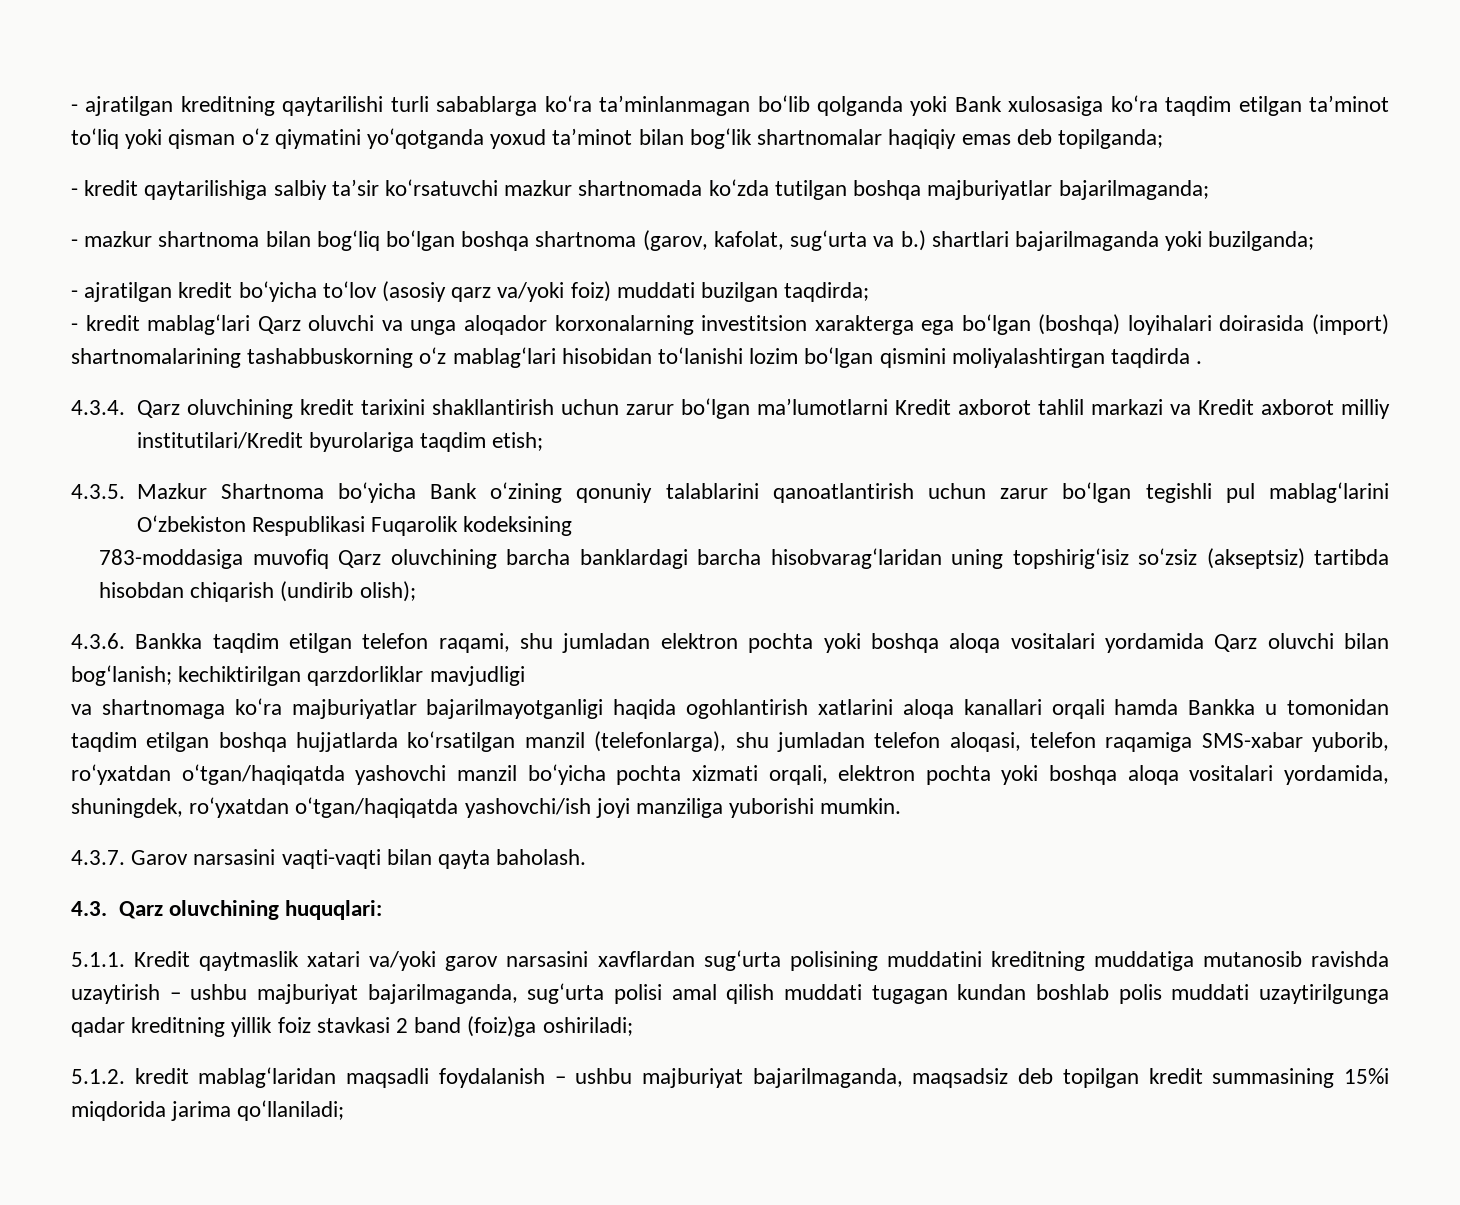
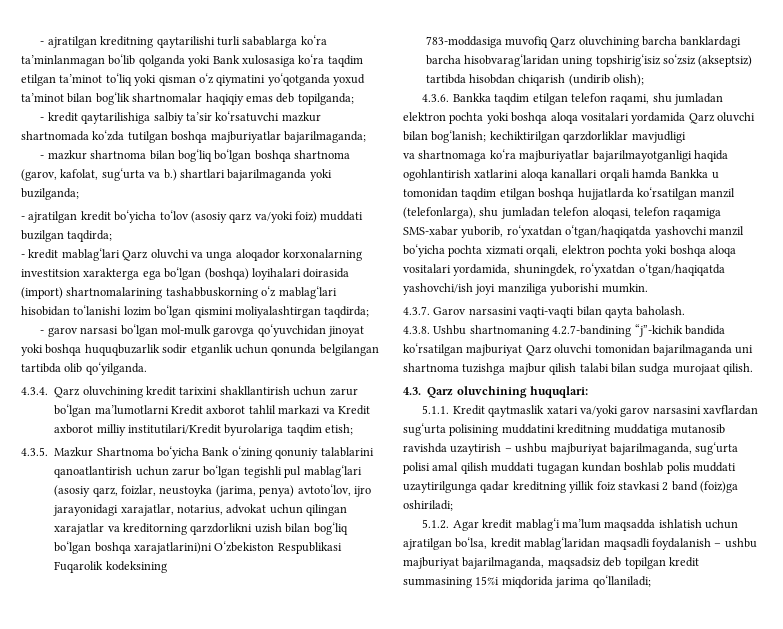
- - kredit mablag‘lari Qarz oluvchi va unga aloqador korxonalarning investitsion xarakterga ega bo‘lgan (boshqa) loyihalari doirasida (import) shartnomalarining tashabbuskorning o‘z mablag‘lari hisobidan to‘lanishi lozim bo‘lgan qismini moliyalashtirgan taqdirda .
+ - kredit mablag‘lari Qarz oluvchi va unga aloqador korxonalarning investitsion xarakterga ega bo‘lgan (boshqa) loyihalari doirasida (import) shartnomalarining tashabbuskorning o‘z mablag‘lari hisobidan to‘lanishi lozim bo‘lgan qismini moliyalashtirgan taqdirda;
+ - garov narsasi bo‘lgan mol-mulk garovga qo‘yuvchidan jinoyat yoki boshqa huquqbuzarlik sodir etganlik uchun qonunda belgilangan tartibda olib qo‘yilganda.
- 4.3.5. Mazkur Shartnoma bo‘yicha Bank o‘zining qonuniy talablarini qanoatlantirish uchun zarur bo‘lgan tegishli pul mablag‘larini O‘zbekiston Respublikasi Fuqarolik kodeksining
+ 4.3.5. Mazkur Shartnoma bo‘yicha Bank o‘zining qonuniy talablarini qanoatlantirish uchun zarur bo‘lgan tegishli pul mablag‘lari (asosiy qarz, foizlar, neustoyka (jarima, penya) avtoto‘lov, ijro jarayonidagi xarajatlar, notarius, advokat uchun qilingan xarajatlar va kreditorning qarzdorlikni uzish bilan bog‘liq bo‘lgan boshqa xarajatlarini)ni O‘zbekiston Respublikasi Fuqarolik kodeksining
+ 4.3.8. Ushbu shartnomaning 4.2.7-bandining “j”-kichik bandida ko‘rsatilgan majburiyat Qarz oluvchi tomonidan bajarilmaganda uni shartnoma tuzishga majbur qilish talabi bilan sudga murojaat qilish.
- 5.1.2. kredit mablag‘laridan maqsadli foydalanish – ushbu majburiyat bajarilmaganda, maqsadsiz deb topilgan kredit summasining 15%i miqdorida jarima qo‘llaniladi;
+ 5.1.2. Agar kredit mablag‘i ma’lum maqsadda ishlatish uchun ajratilgan bo‘lsa, kredit mablag‘laridan maqsadli foydalanish – ushbu majburiyat bajarilmaganda, maqsadsiz deb topilgan kredit summasining 15%i miqdorida jarima qo‘llaniladi;

